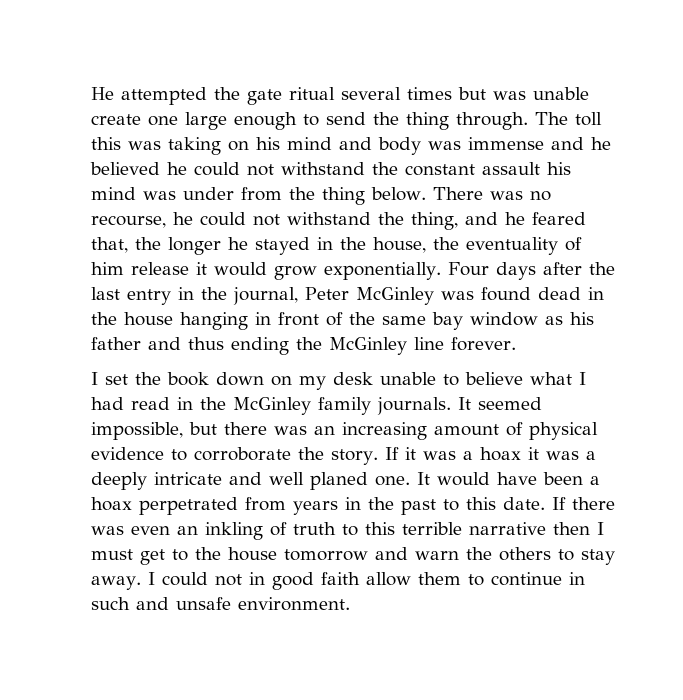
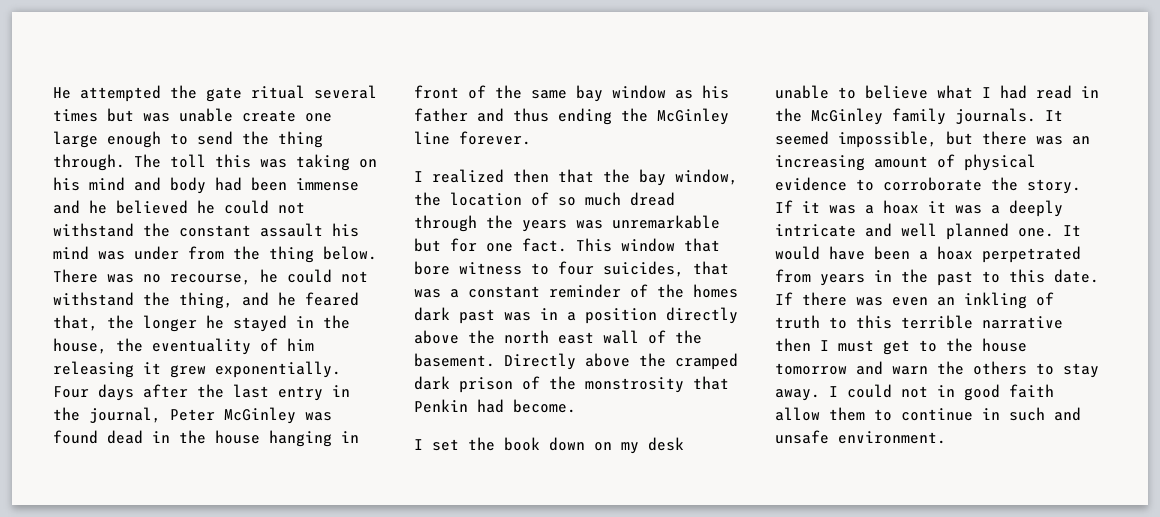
- The toll this was taking on his mind and body was immense and he believed he could not withstand the constant assault his mind was under from the thing below.
+ The toll this was taking on his mind and body had been immense and he believed he could not withstand the constant assault his mind was under from the thing below.
- There was no recourse, he could not withstand the thing, and he feared that, the longer he stayed in the house, the eventuality of him release it would grow exponentially.
+ There was no recourse, he could not withstand the thing, and he feared that, the longer he stayed in the house, the eventuality of him releasing it grew exponentially.
+ I realized then that the bay window, the location of so much dread through the years was unremarkable but for one fact. This window that bore witness to four suicides, that was a constant reminder of the homes dark past was in a position directly above the north east wall of the basement. Directly above the cramped dark prison of the monstrosity that Penkin had become.
- If it was a hoax it was a deeply intricate and well planed one.
+ If it was a hoax it was a deeply intricate and well planned one.

